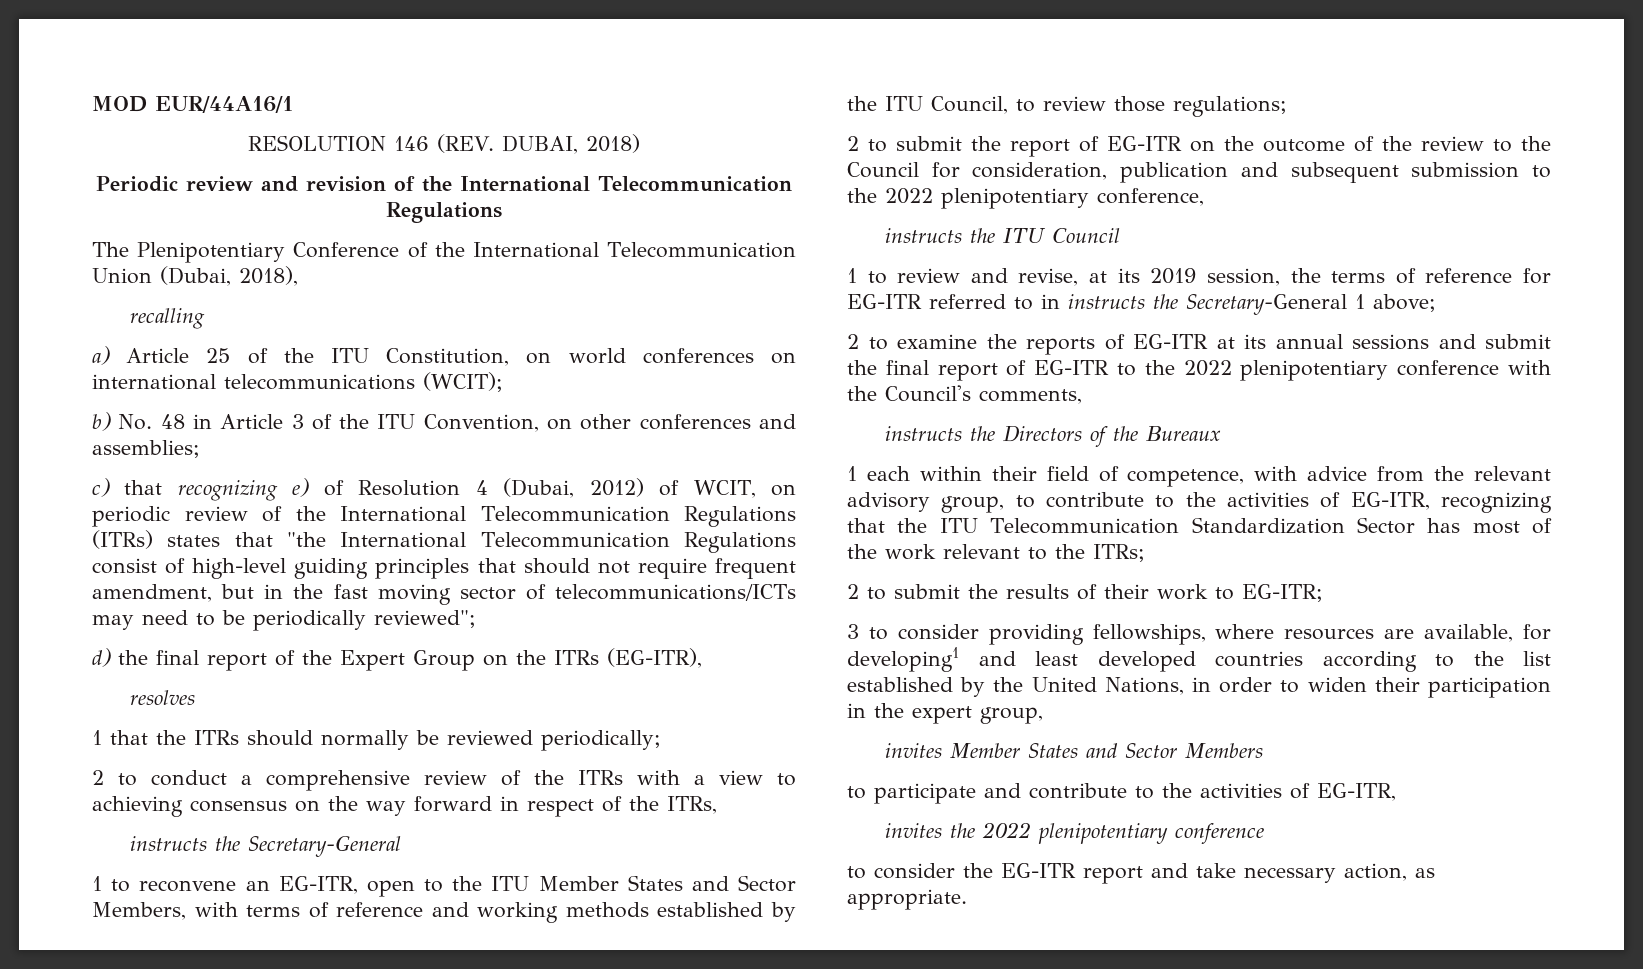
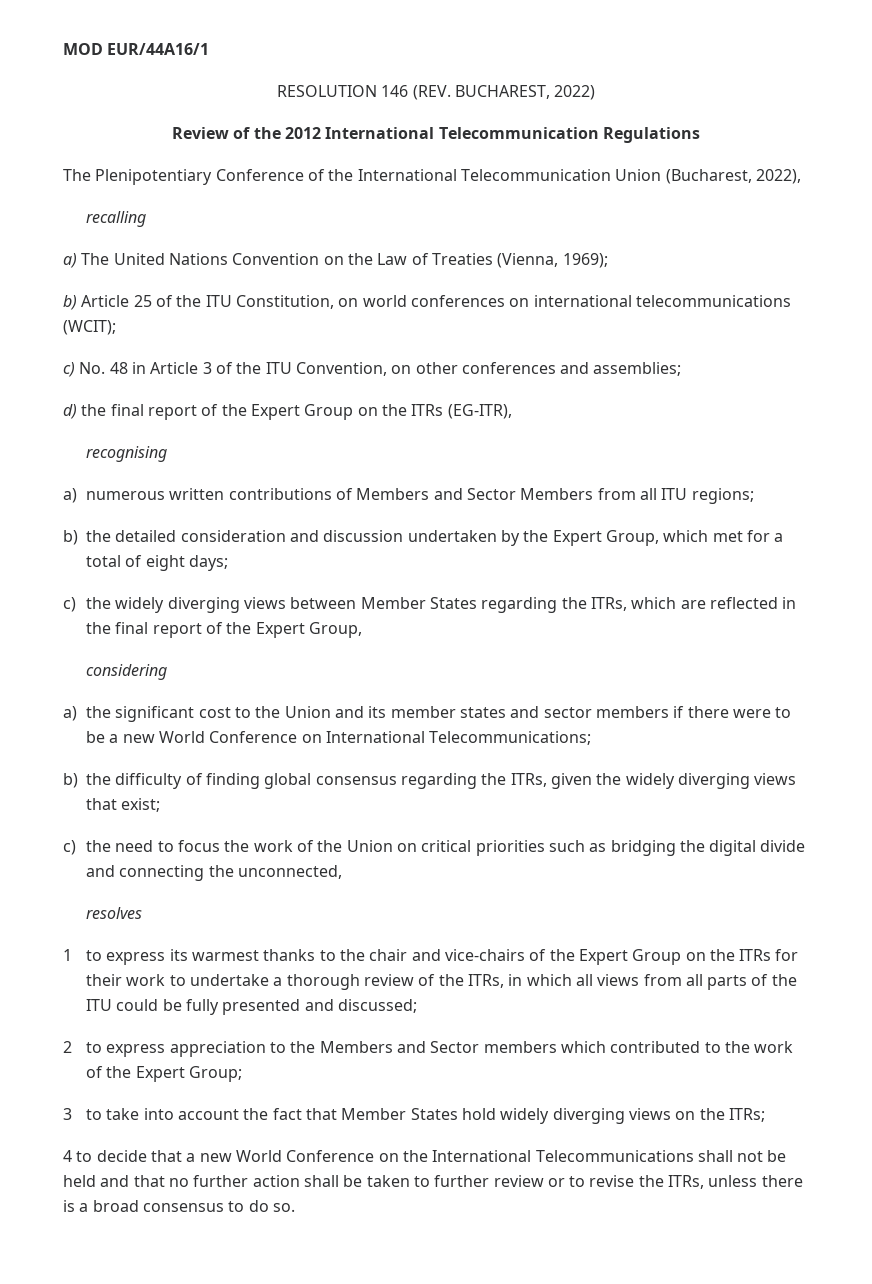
- RESOLUTION 146 (REV. DUBAI, 2018)
- Periodic review and revision of the International Telecommunication Regulations
+ RESOLUTION 146 (REV. BUCHAREST, 2022)
+ Review of the 2012 International Telecommunication Regulations
- The Plenipotentiary Conference of the International Telecommunication Union (Dubai, 2018),
+ The Plenipotentiary Conference of the International Telecommunication Union (Bucharest, 2022),
- a) Article 25 of the ITU Constitution, on world conferences on international telecommunications (WCIT);
+ a) The United Nations Convention on the Law of Treaties (Vienna, 1969);
+ b) Article 25 of the ITU Constitution, on world conferences on international telecommunications (WCIT);
- b) No. 48 in Article 3 of the ITU Convention, on other conferences and assemblies;
+ c) No. 48 in Article 3 of the ITU Convention, on other conferences and assemblies;
- c) that recognizing e) of Resolution 4 (Dubai, 2012) of WCIT, on periodic review of the International Telecommunication Regulations (ITRs) states that "the International Telecommunication Regulations consist of high-level guiding principles that should not require frequent amendment, but in the fast moving sector of telecommunications/ICTs may need to be periodically reviewed";
+ recognising
+ a) numerous written contributions of Members and Sector Members from all ITU regions;
+ b) the detailed consideration and discussion undertaken by the Expert Group, which met for a total of eight days;
+ c) the widely diverging views between Member States regarding the ITRs, which are reflected in the final report of the Expert Group,
+ considering
+ a) the significant cost to the Union and its member states and sector members if there were to be a new World Conference on International Telecommunications;
+ b) the difficulty of finding global consensus regarding the ITRs, given the widely diverging views that exist;
+ c) the need to focus the work of the Union on critical priorities such as bridging the digital divide and connecting the unconnected,
  resolves
- 1 that the ITRs should normally be reviewed periodically;
- 2 to conduct a comprehensive review of the ITRs with a view to achieving consensus on the way forward in respect of the ITRs,
- instructs the Secretary-General
- 1 to reconvene an EG-ITR, open to the ITU Member States and Sector Members, with terms of reference and working methods established by the ITU Council, to review those regulations;
- 2 to submit the report of EG-ITR on the outcome of the review to the Council for consideration, publication and subsequent submission to the 2022 plenipotentiary conference,
- instructs the ITU Council
- 1 to review and revise, at its 2019 session, the terms of reference for EG-ITR referred to in instructs the Secretary-General 1 above;
- 2 to examine the reports of EG-ITR at its annual sessions and submit the final report of EG-ITR to the 2022 plenipotentiary conference with the Council's comments,
- instructs the Directors of the Bureaux
- 1 each within their field of competence, with advice from the relevant advisory group, to contribute to the activities of EG-ITR, recognizing that the ITU Telecommunication Standardization Sector has most of the work relevant to the ITRs;
- 2 to submit the results of their work to EG-ITR;
- 3 to consider providing fellowships, where resources are available, for developing1 and least developed countries according to the list established by the United Nations, in order to widen their participation in the expert group,
- invites Member States and Sector Members
- to participate and contribute to the activities of EG-ITR,
- invites the 2022 plenipotentiary conference
- to consider the EG-ITR report and take necessary action, as appropriate.
+ 1 to express its warmest thanks to the chair and vice-chairs of the Expert Group on the ITRs for their work to undertake a thorough review of the ITRs, in which all views from all parts of the ITU could be fully presented and discussed;
+ 2 to express appreciation to the Members and Sector members which contributed to the work of the Expert Group;
+ 3 to take into account the fact that Member States hold widely diverging views on the ITRs;
+ 4 to decide that a new World Conference on the International Telecommunications shall not be held and that no further action shall be taken to further review or to revise the ITRs, unless there is a broad consensus to do so.

